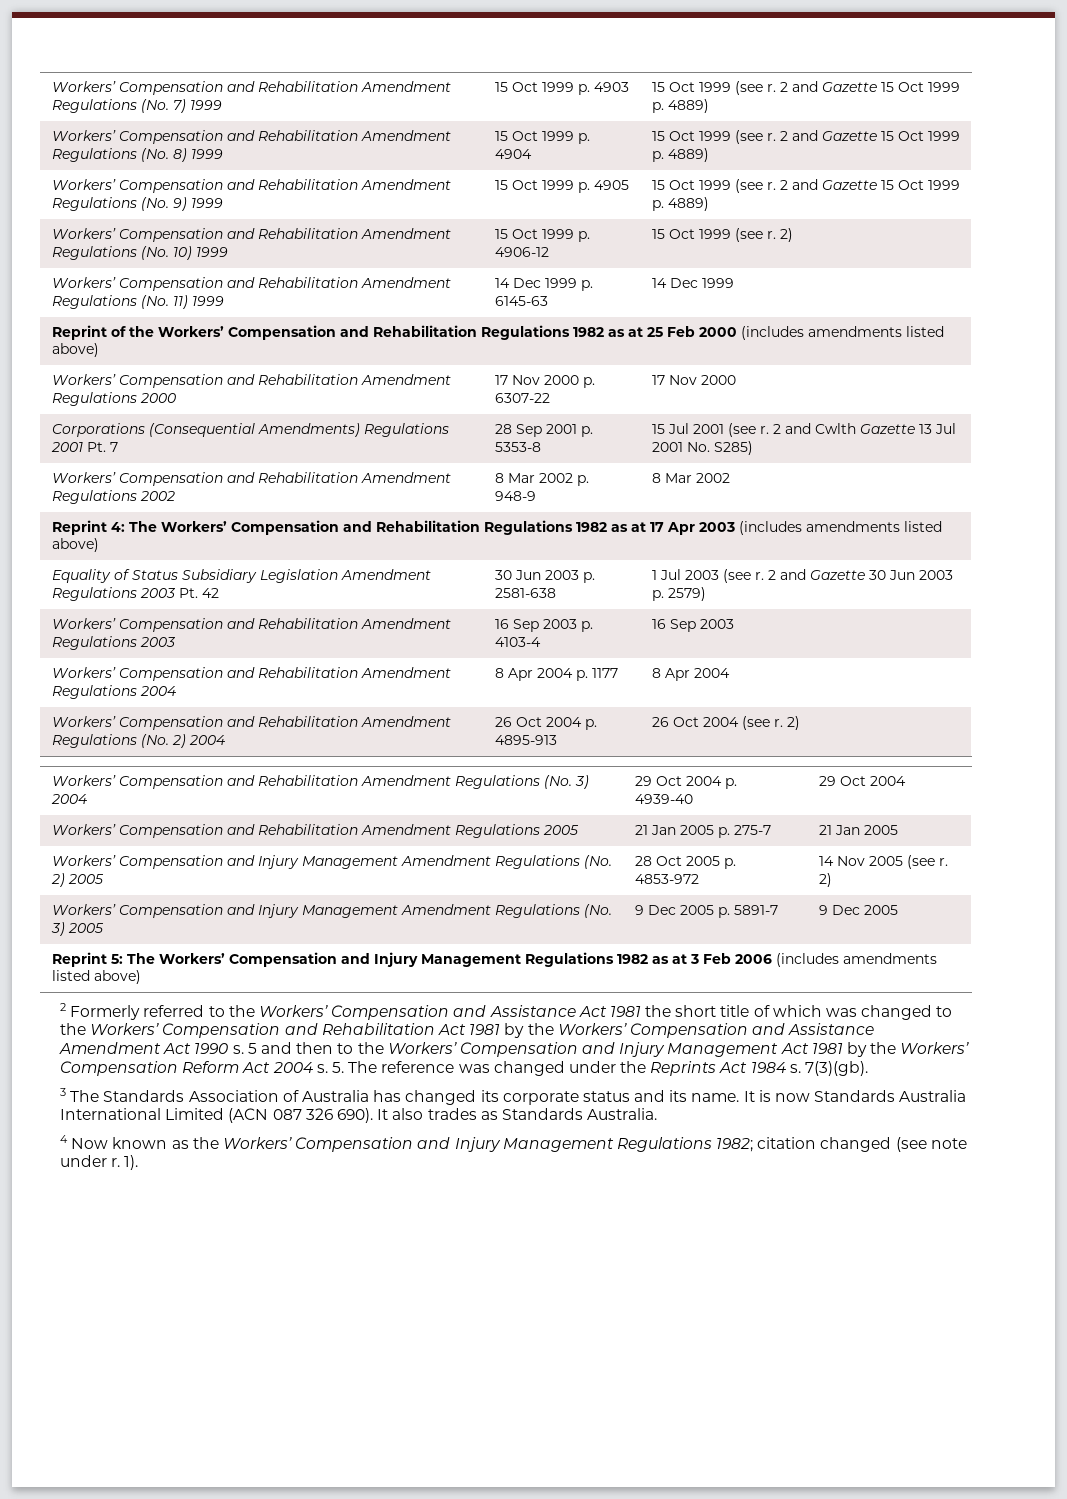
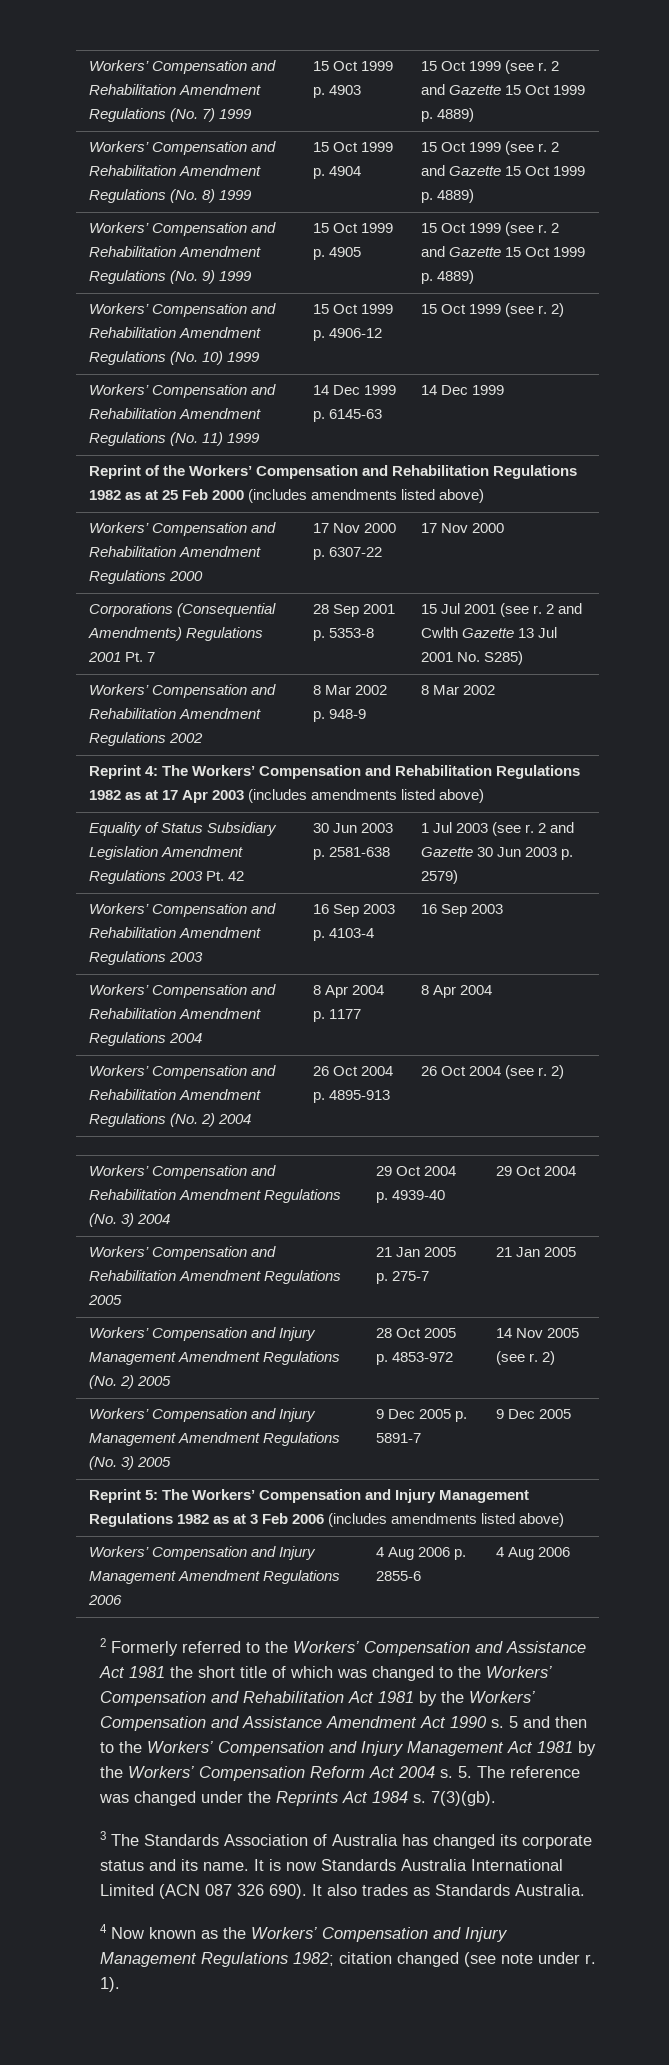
+ Workers’ Compensation and Injury Management Amendment Regulations 2006 | 4 Aug 2006 p. 2855-6 | 4 Aug 2006

